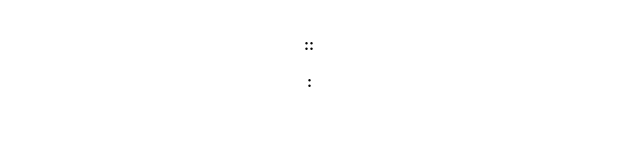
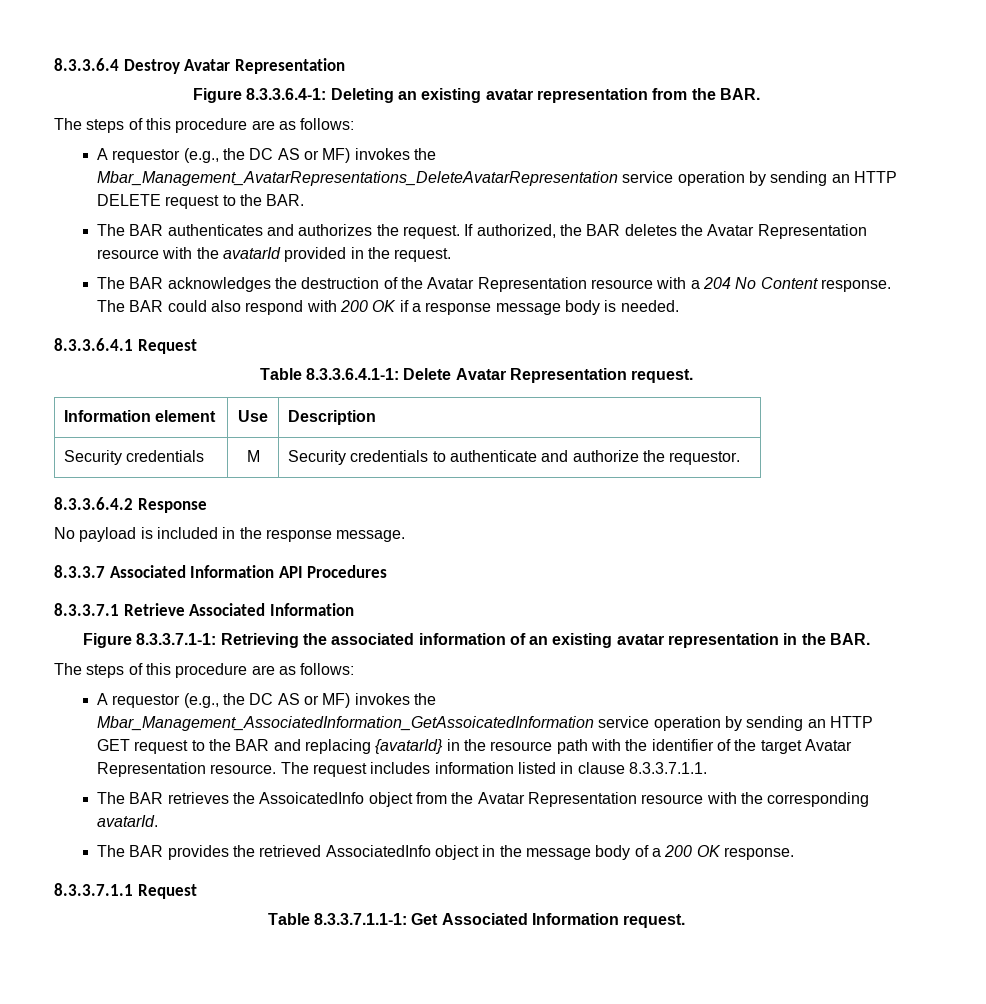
- ::
- :
+ 8.3.3.6.4 Destroy Avatar Representation
+ Figure 8.3.3.6.4-1: Deleting an existing avatar representation from the BAR.
+ The steps of this procedure are as follows:
+ A requestor (e.g., the DC AS or MF) invokes the Mbar_Management_AvatarRepresentations_DeleteAvatarRepresentation service operation by sending an HTTP DELETE request to the BAR.
+ The BAR authenticates and authorizes the request. If authorized, the BAR deletes the Avatar Representation resource with the avatarId provided in the request.
+ The BAR acknowledges the destruction of the Avatar Representation resource with a 204 No Content response. The BAR could also respond with 200 OK if a response message body is needed.
+ 8.3.3.6.4.1 Request
+ Table 8.3.3.6.4.1-1: Delete Avatar Representation request.
+ Information element | Use | Description
+ Security credentials | M | Security credentials to authenticate and authorize the requestor.
+ 8.3.3.6.4.2 Response
+ No payload is included in the response message.
+ 8.3.3.7 Associated Information API Procedures
+ 8.3.3.7.1 Retrieve Associated Information
+ Figure 8.3.3.7.1-1: Retrieving the associated information of an existing avatar representation in the BAR.
+ The steps of this procedure are as follows:
+ A requestor (e.g., the DC AS or MF) invokes the Mbar_Management_AssociatedInformation_GetAssoicatedInformation service operation by sending an HTTP GET request to the BAR and replacing {avatarId} in the resource path with the identifier of the target Avatar Representation resource. The request includes information listed in clause 8.3.3.7.1.1.
+ The BAR retrieves the AssoicatedInfo object from the Avatar Representation resource with the corresponding avatarId.
+ The BAR provides the retrieved AssociatedInfo object in the message body of a 200 OK response.
+ 8.3.3.7.1.1 Request
+ Table 8.3.3.7.1.1-1: Get Associated Information request.

